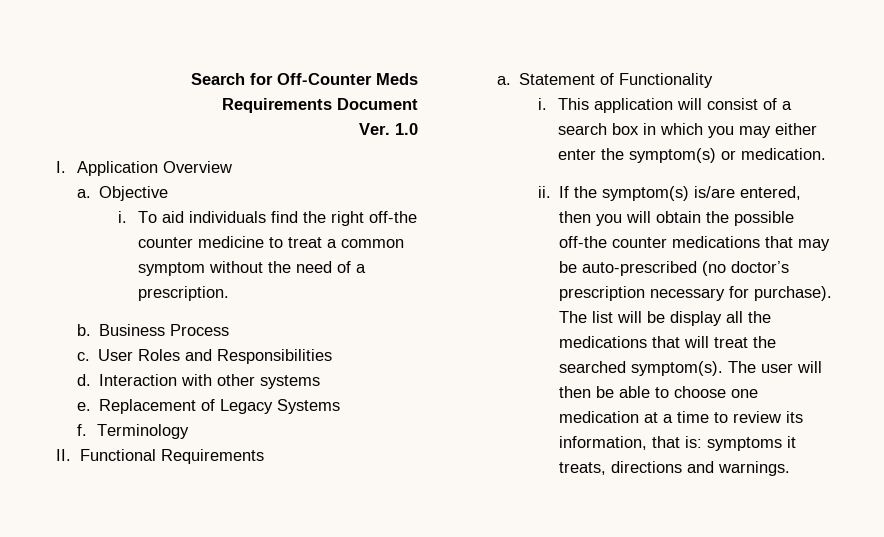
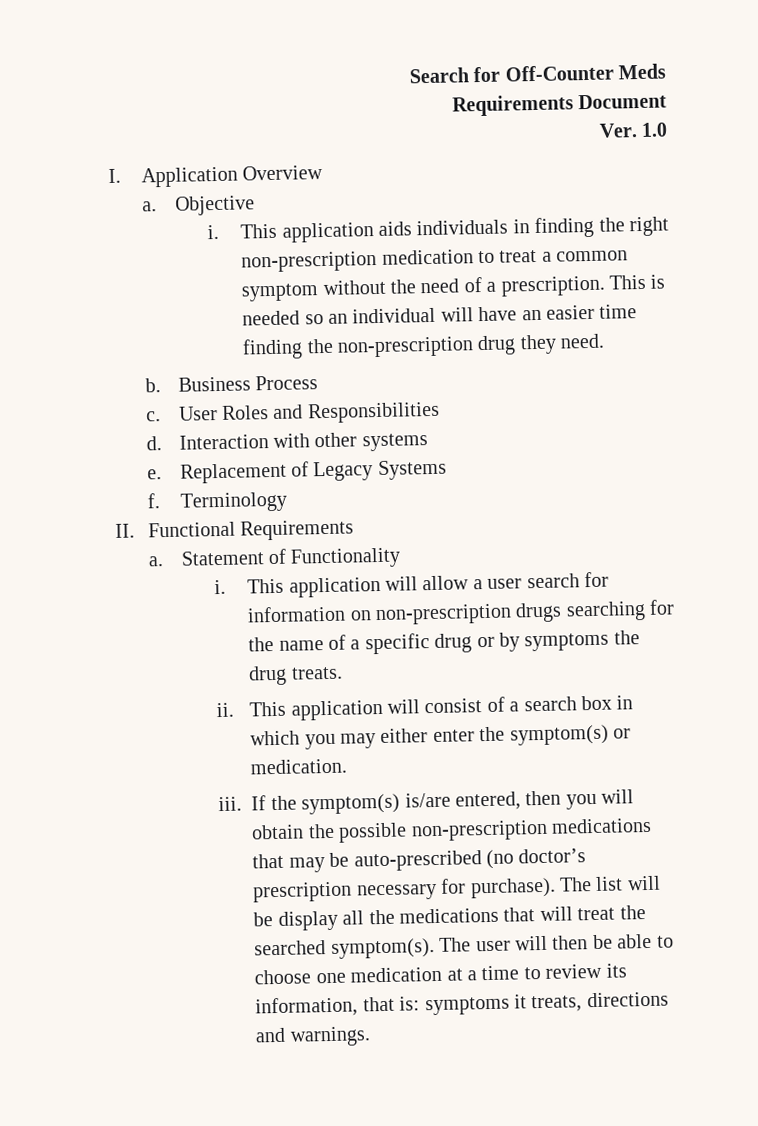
- To aid individuals find the right off-the counter medicine to treat a common symptom without the need of a prescription.
+ This application aids individuals in finding the right non-prescription medication to treat a common symptom without the need of a prescription. This is needed so an individual will have an easier time finding the non-prescription drug they need.
- This application will consist of a search box in which you may either enter the symptom(s) or medication.
+ This application will allow a user search for information on non-prescription drugs searching for the name of a specific drug or by symptoms the drug treats.
+ ii. This application will consist of a search box in which you may either enter the symptom(s) or medication.
- ii.
+ iii.
- If the symptom(s) is/are entered, then you will obtain the possible off-the counter medications that may be auto-prescribed (no doctor’s prescription necessary for purchase).
+ If the symptom(s) is/are entered, then you will obtain the possible non-prescription medications that may be auto-prescribed (no doctor’s prescription necessary for purchase).

